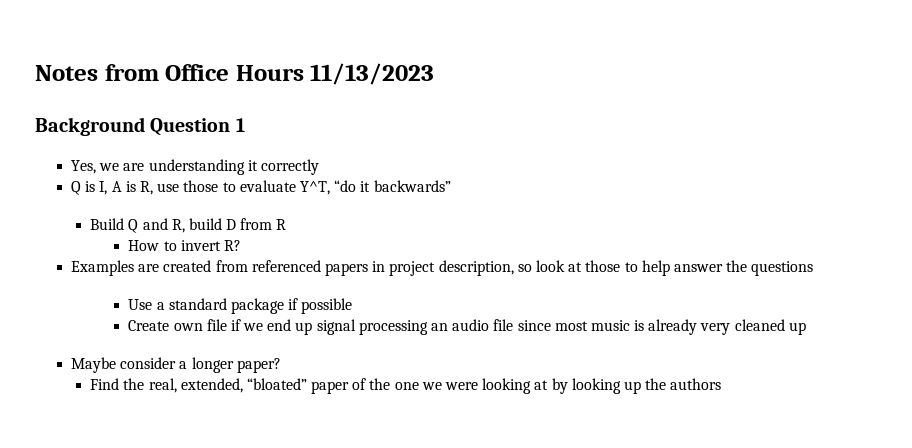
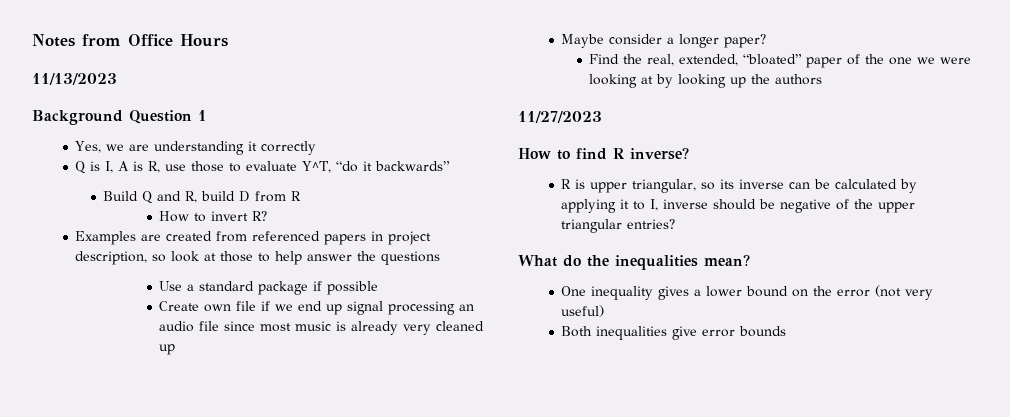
- Notes from Office Hours 11/13/2023
+ Notes from Office Hours
+ 11/13/2023
+ 11/27/2023
+ How to find R inverse?
+ R is upper triangular, so its inverse can be calculated by applying it to I, inverse should be negative of the upper triangular entries?
+ What do the inequalities mean?
+ One inequality gives a lower bound on the error (not very useful)
+ Both inequalities give error bounds

